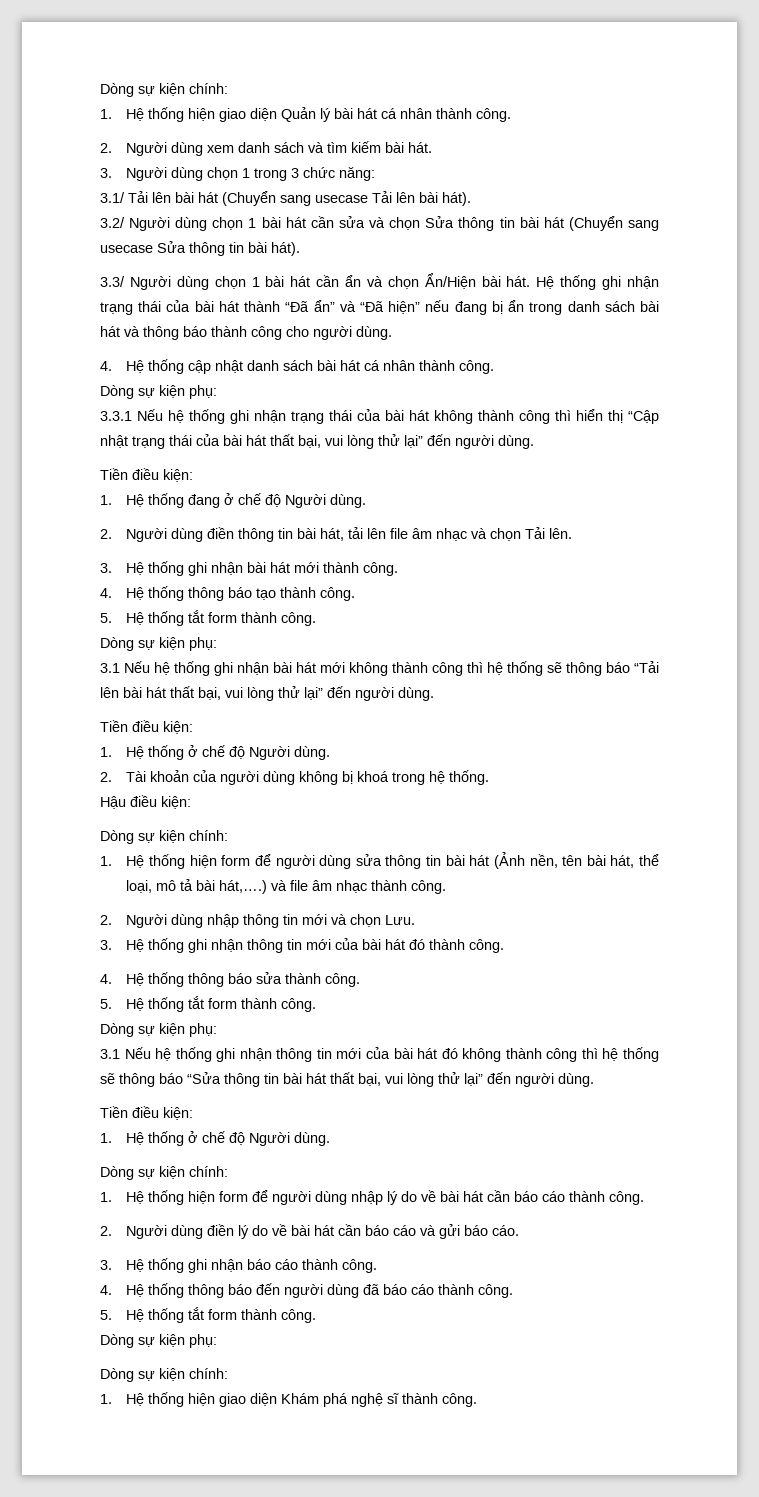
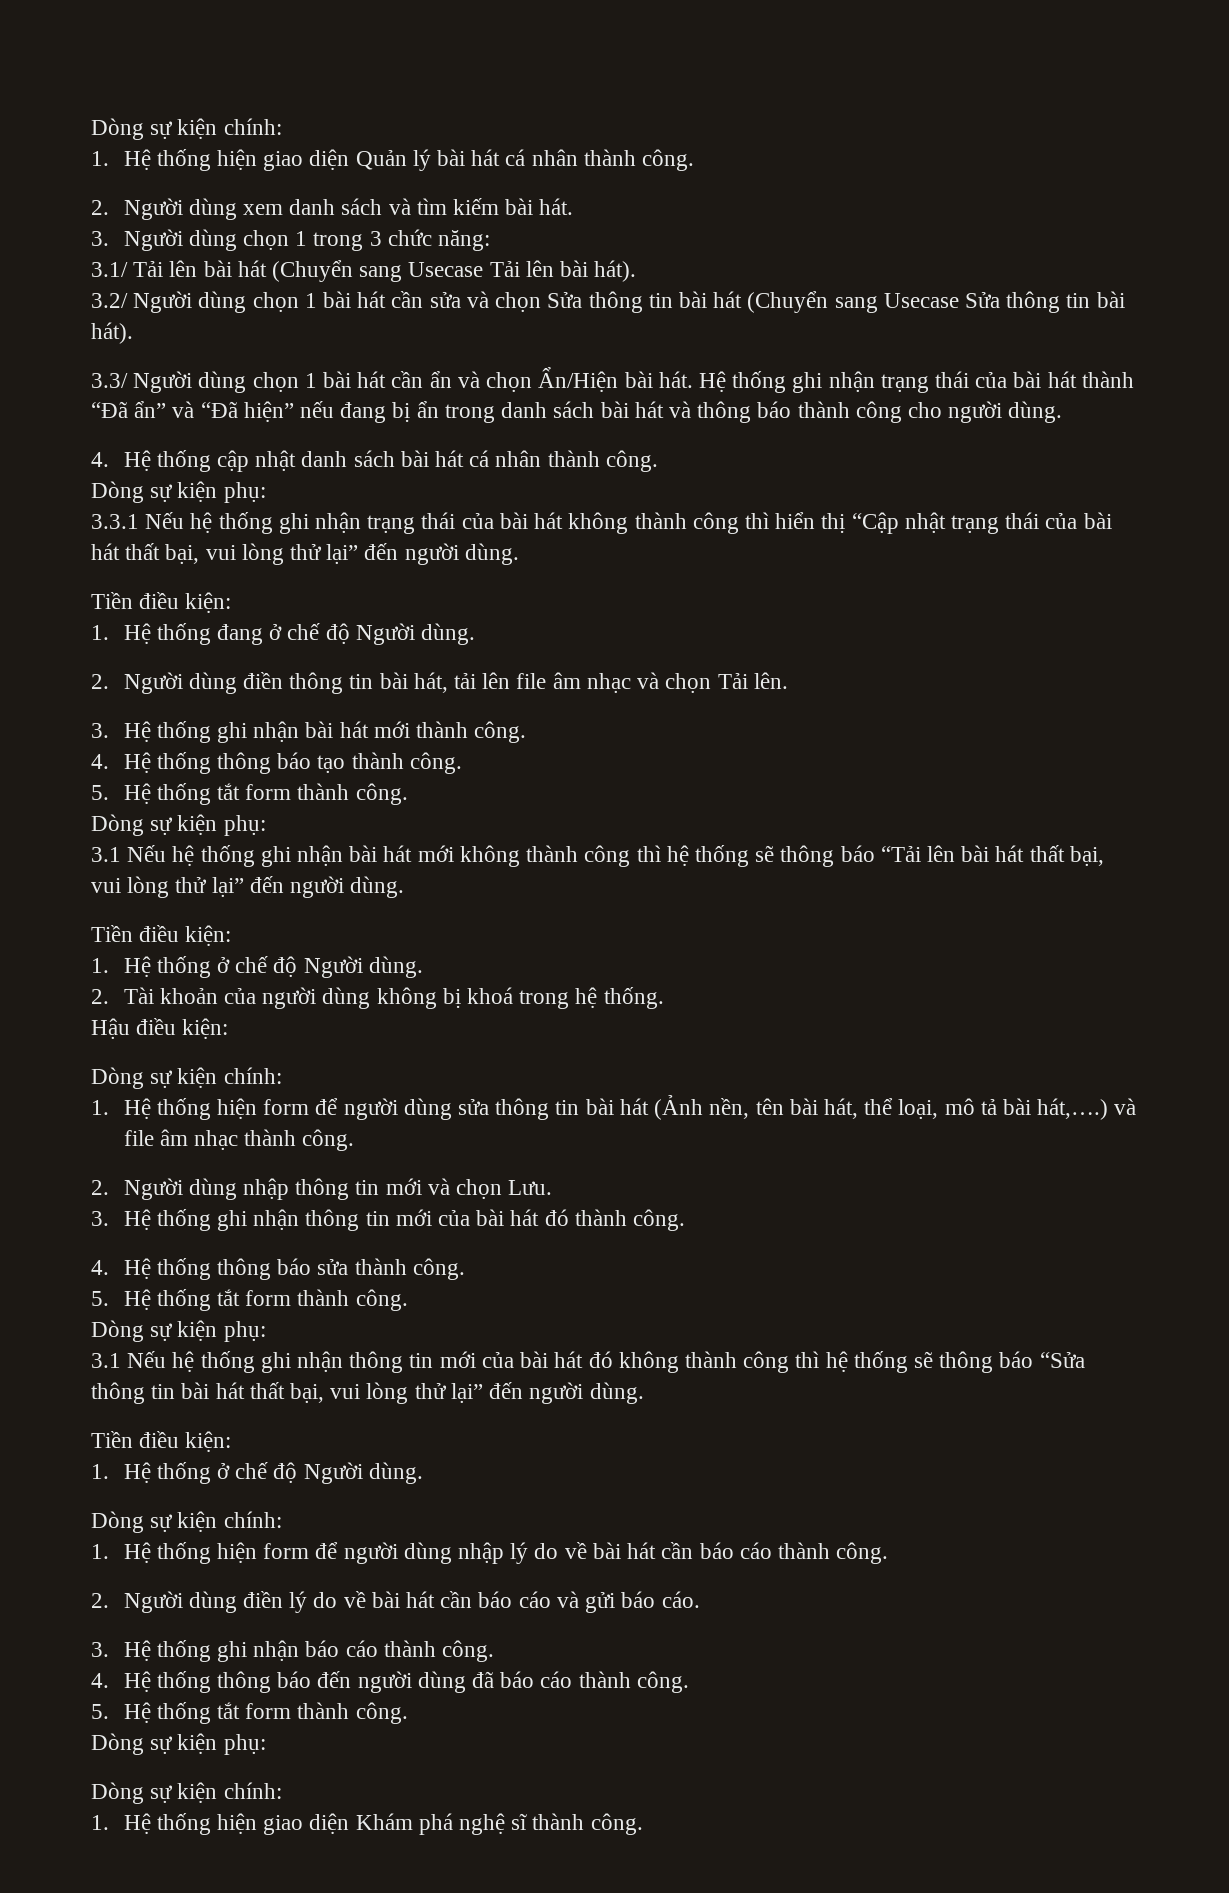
- 3.1/ Tải lên bài hát (Chuyển sang usecase Tải lên bài hát).
+ 3.1/ Tải lên bài hát (Chuyển sang Usecase Tải lên bài hát).
- 3.2/ Người dùng chọn 1 bài hát cần sửa và chọn Sửa thông tin bài hát (Chuyển sang usecase Sửa thông tin bài hát).
+ 3.2/ Người dùng chọn 1 bài hát cần sửa và chọn Sửa thông tin bài hát (Chuyển sang Usecase Sửa thông tin bài hát).

